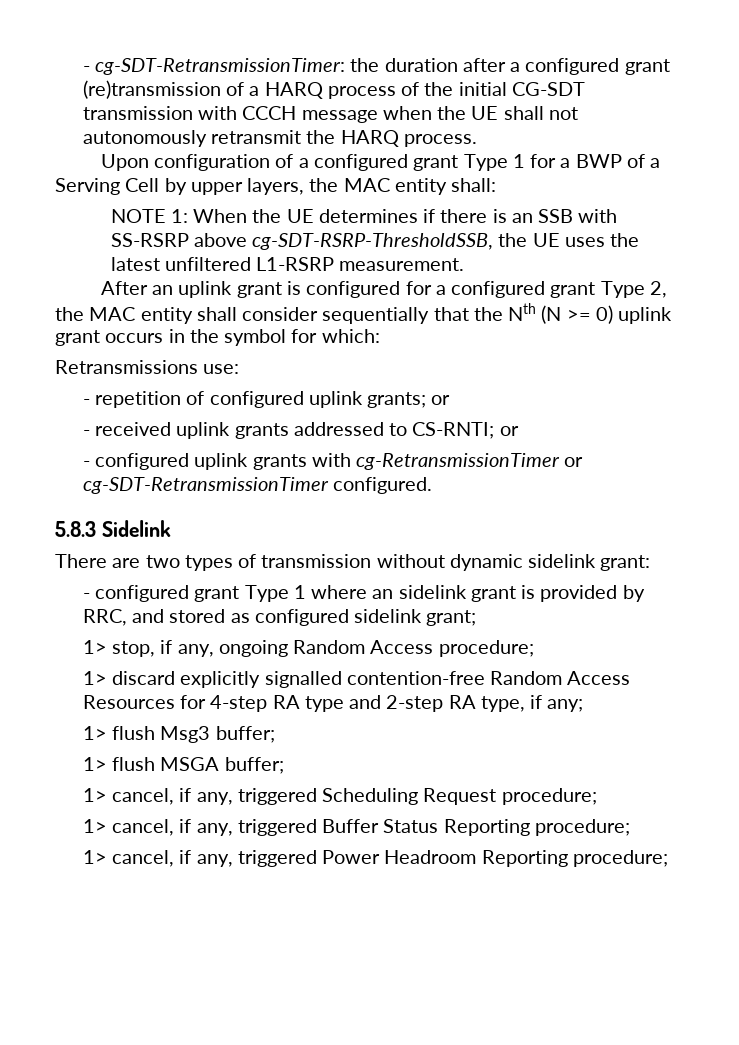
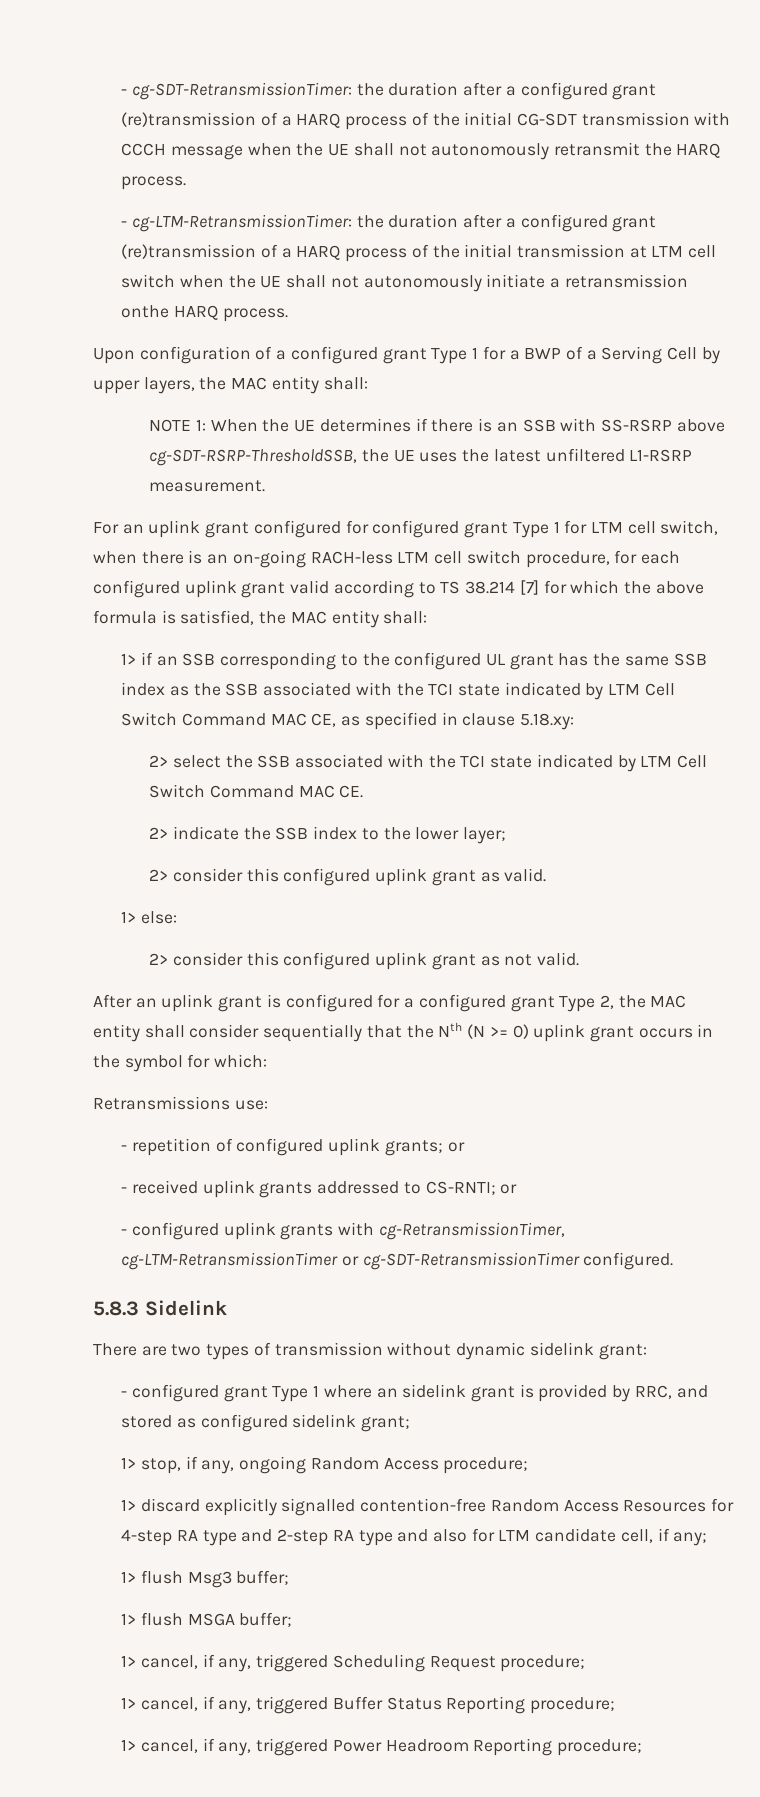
+ - cg-LTM-RetransmissionTimer: the duration after a configured grant (re)transmission of a HARQ process of the initial transmission at LTM cell switch when the UE shall not autonomously initiate a retransmission onthe HARQ process.
+ For an uplink grant configured for configured grant Type 1 for LTM cell switch, when there is an on-going RACH-less LTM cell switch procedure, for each configured uplink grant valid according to TS 38.214 [7] for which the above formula is satisfied, the MAC entity shall:
+ 1> if an SSB corresponding to the configured UL grant has the same SSB index as the SSB associated with the TCI state indicated by LTM Cell Switch Command MAC CE, as specified in clause 5.18.xy:
+ 2> select the SSB associated with the TCI state indicated by LTM Cell Switch Command MAC CE.
+ 2> indicate the SSB index to the lower layer;
+ 2> consider this configured uplink grant as valid.
+ 1> else:
+ 2> consider this configured uplink grant as not valid.
- - configured uplink grants with cg-RetransmissionTimer or cg-SDT-RetransmissionTimer configured.
+ - configured uplink grants with cg-RetransmissionTimer, cg-LTM-RetransmissionTimer or cg-SDT-RetransmissionTimer configured.
- 1> discard explicitly signalled contention-free Random Access Resources for 4-step RA type and 2-step RA type, if any;
+ 1> discard explicitly signalled contention-free Random Access Resources for 4-step RA type and 2-step RA type and also for LTM candidate cell, if any;

